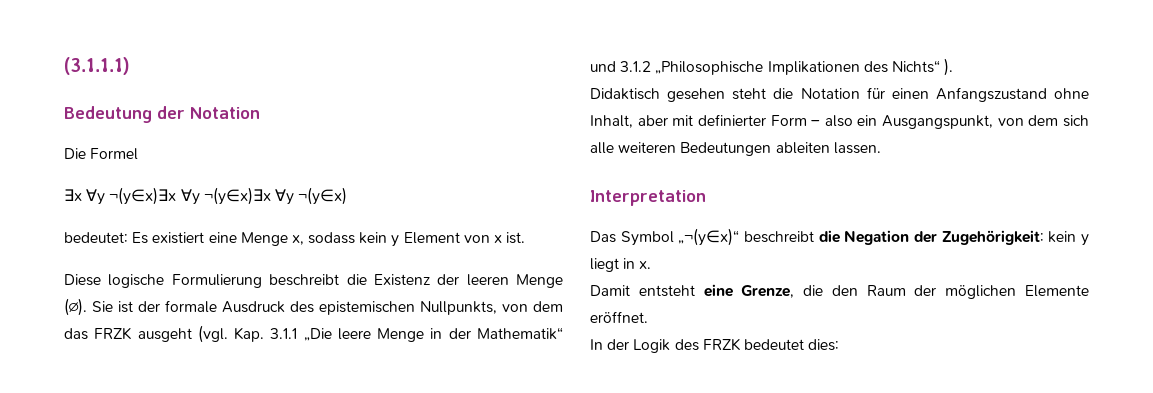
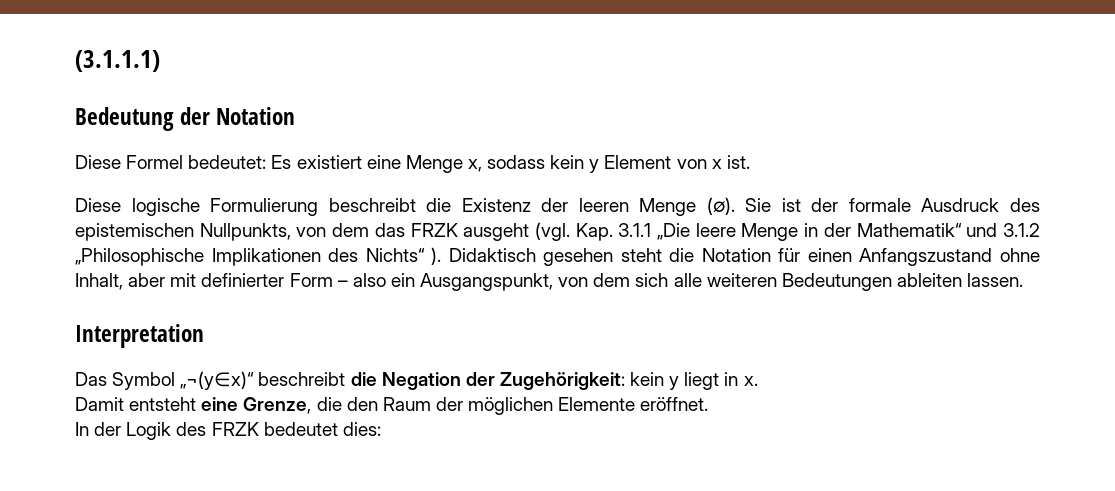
- Die Formel
- ∃x ∀y ¬(y∈x)∃x ∀y ¬(y∈x)∃x ∀y ¬(y∈x)
- bedeutet: Es existiert eine Menge x, sodass kein y Element von x ist.
+ Diese Formel bedeutet: Es existiert eine Menge x, sodass kein y Element von x ist.
- Sie ist der formale Ausdruck des epistemischen Nullpunkts, von dem das FRZK ausgeht (vgl. Kap. 3.1.1 „Die leere Menge in der Mathematik“ und 3.1.2 „Philosophische Implikationen des Nichts“ ).
- Didaktisch gesehen steht die Notation für einen Anfangszustand ohne Inhalt, aber mit definierter Form – also ein Ausgangspunkt, von dem sich alle weiteren Bedeutungen ableiten lassen.
+ Sie ist der formale Ausdruck des epistemischen Nullpunkts, von dem das FRZK ausgeht (vgl. Kap. 3.1.1 „Die leere Menge in der Mathematik“ und 3.1.2 „Philosophische Implikationen des Nichts“ ). Didaktisch gesehen steht die Notation für einen Anfangszustand ohne Inhalt, aber mit definierter Form – also ein Ausgangspunkt, von dem sich alle weiteren Bedeutungen ableiten lassen.

